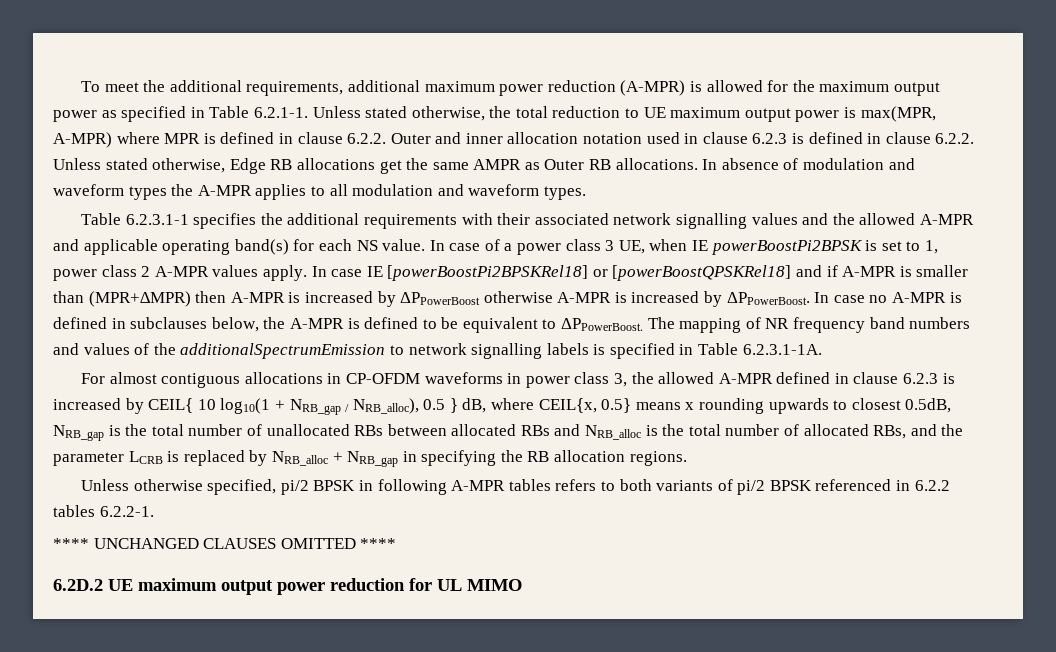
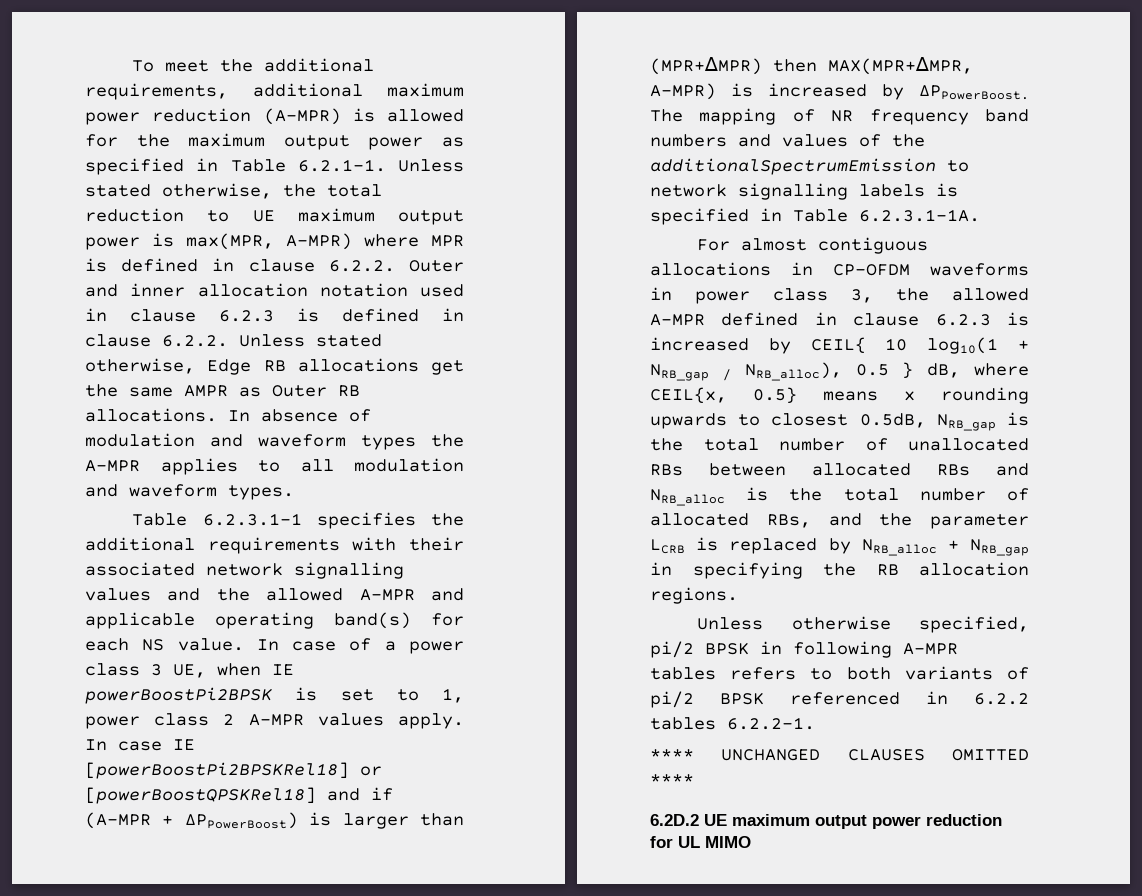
- In case IE [powerBoostPi2BPSKRel18] or [powerBoostQPSKRel18] and if A-MPR is smaller than (MPR+∆MPR) then A-MPR is increased by ΔPPowerBoost otherwise A-MPR is increased by ΔPPowerBoost. In case no A-MPR is defined in subclauses below, the A-MPR is defined to be equivalent to ΔPPowerBoost.
+ In case IE [powerBoostPi2BPSKRel18] or [powerBoostQPSKRel18] and if (A-MPR + ΔPPowerBoost) is larger than (MPR+∆MPR) then MAX(MPR+∆MPR, A-MPR) is increased by ΔPPowerBoost.

